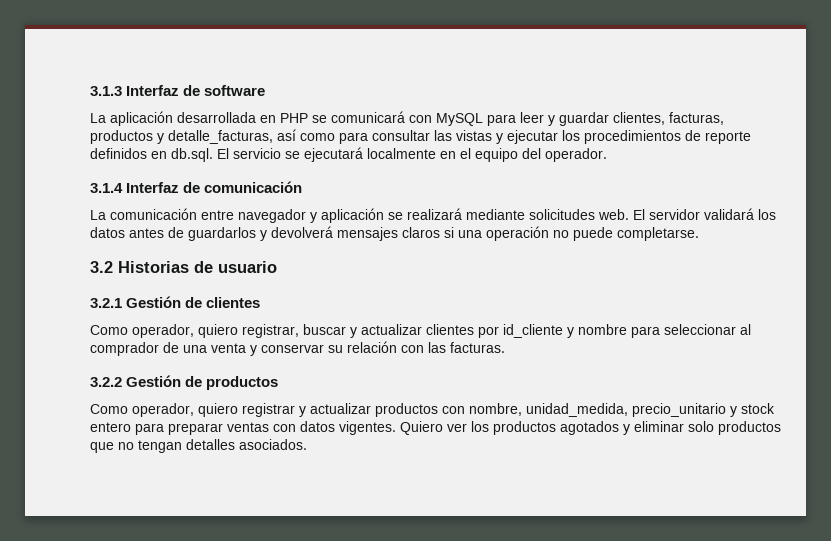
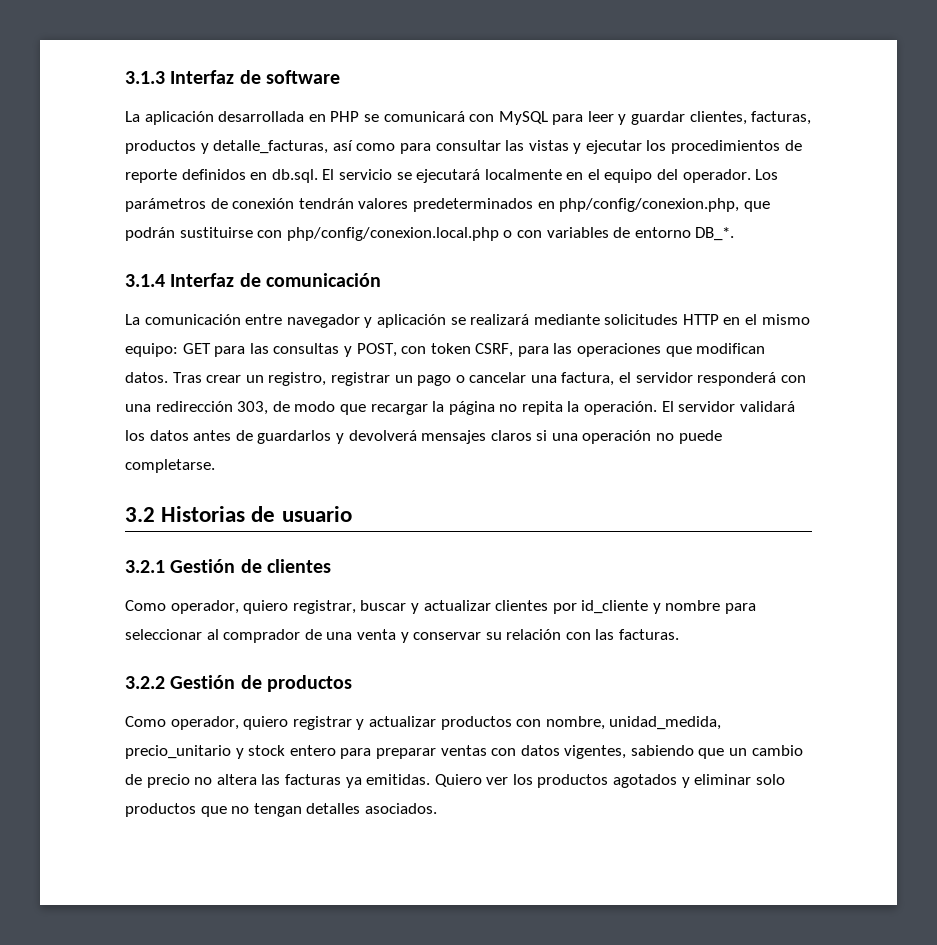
+ Los parámetros de conexión tendrán valores predeterminados en php/config/conexion.php, que podrán sustituirse con php/config/conexion.local.php o con variables de entorno DB_*.
- La comunicación entre navegador y aplicación se realizará mediante solicitudes web.
+ La comunicación entre navegador y aplicación se realizará mediante solicitudes HTTP en el mismo equipo: GET para las consultas y POST, con token CSRF, para las operaciones que modifican datos. Tras crear un registro, registrar un pago o cancelar una factura, el servidor responderá con una redirección 303, de modo que recargar la página no repita la operación.
- Como operador, quiero registrar y actualizar productos con nombre, unidad_medida, precio_unitario y stock entero para preparar ventas con datos vigentes.
+ Como operador, quiero registrar y actualizar productos con nombre, unidad_medida, precio_unitario y stock entero para preparar ventas con datos vigentes, sabiendo que un cambio de precio no altera las facturas ya emitidas.

